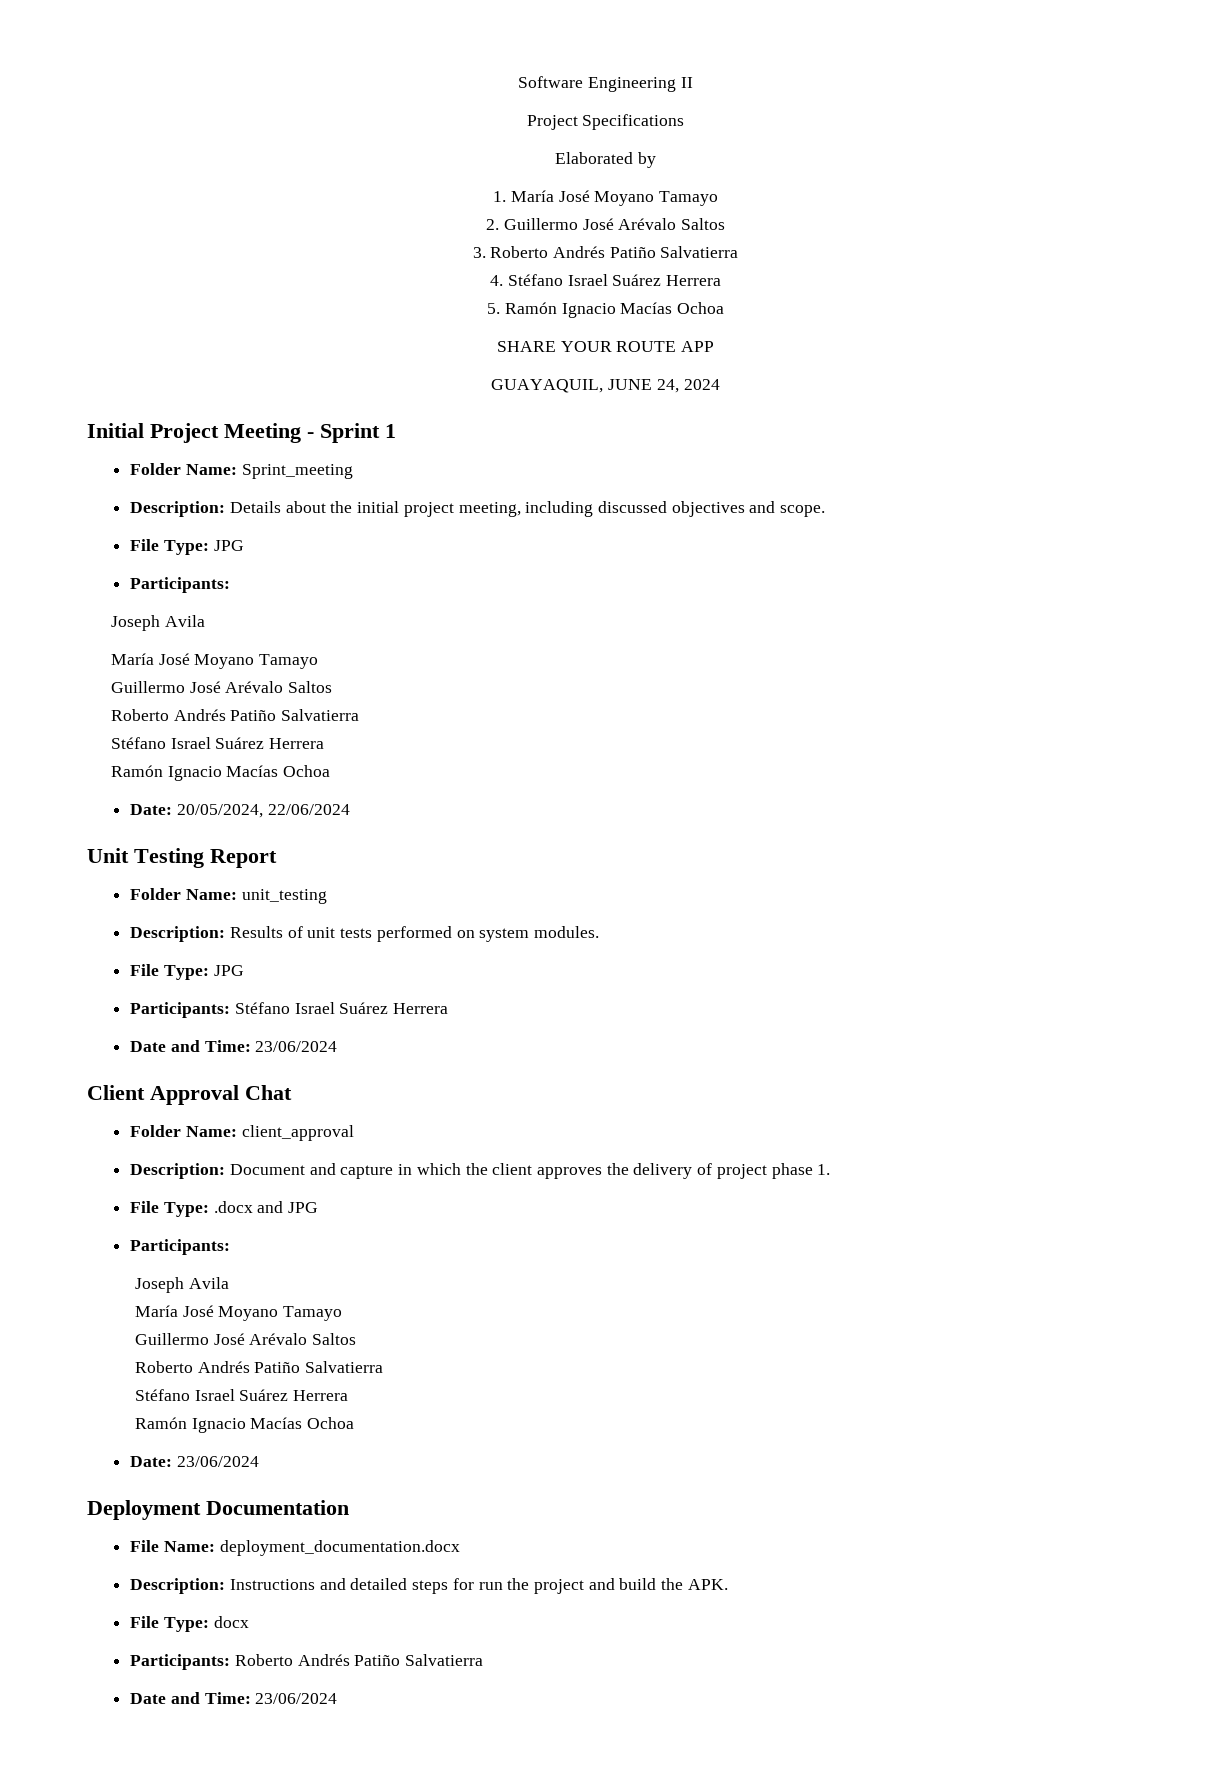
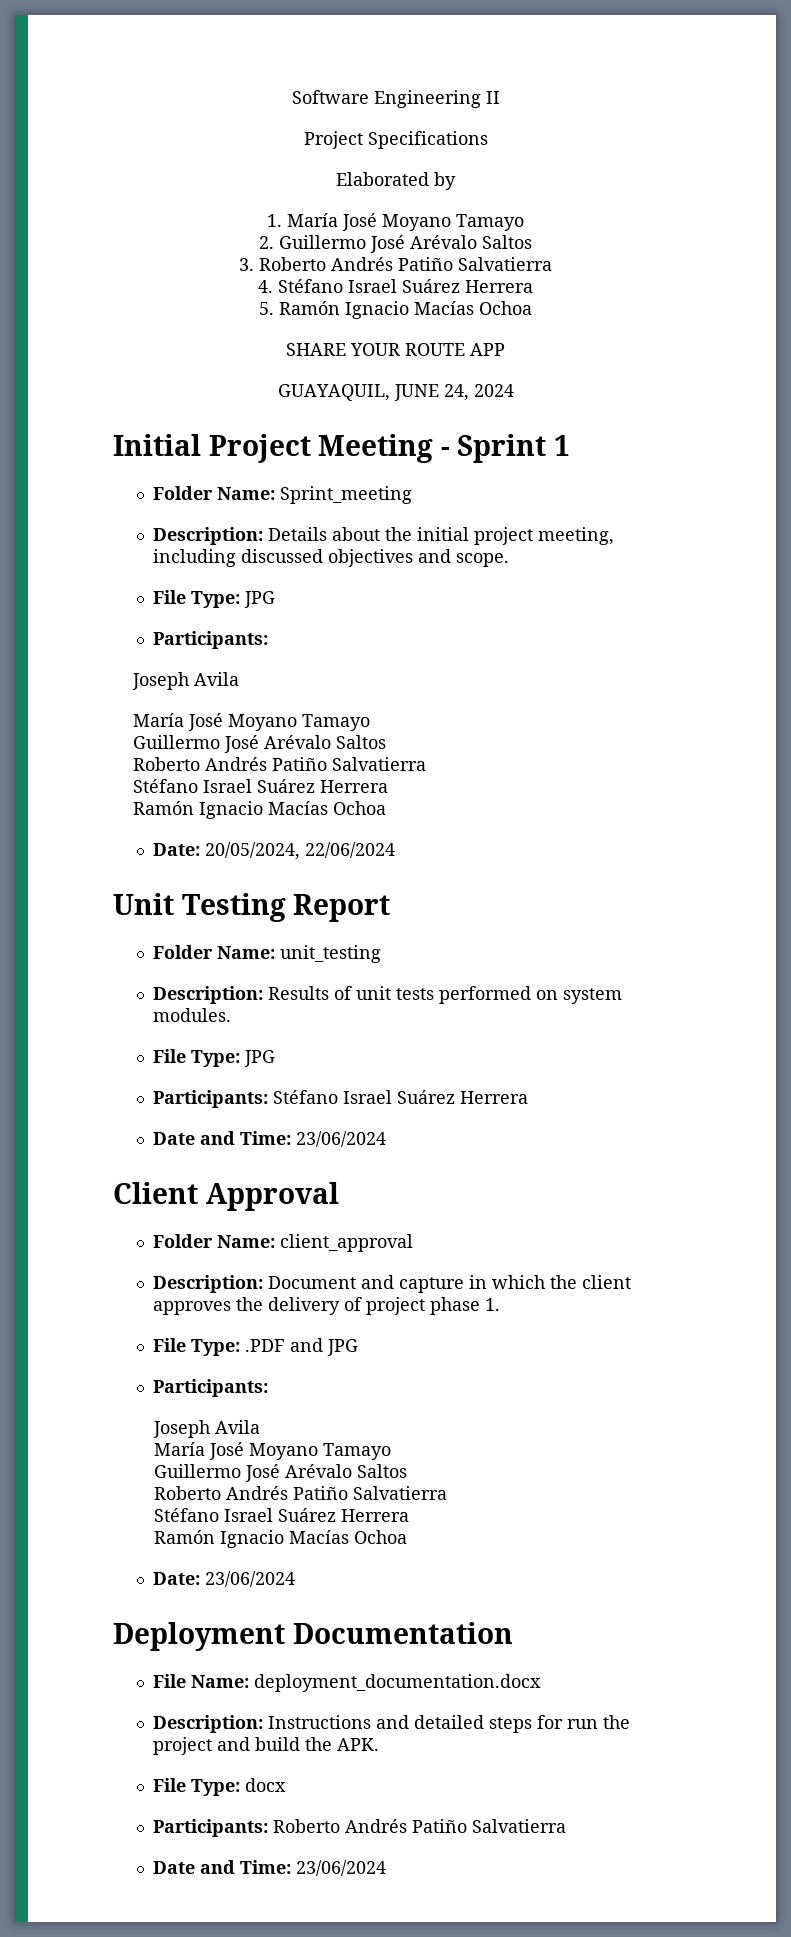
- Client Approval Chat
+ Client Approval
- File Type: .docx and JPG
+ File Type: .PDF and JPG

